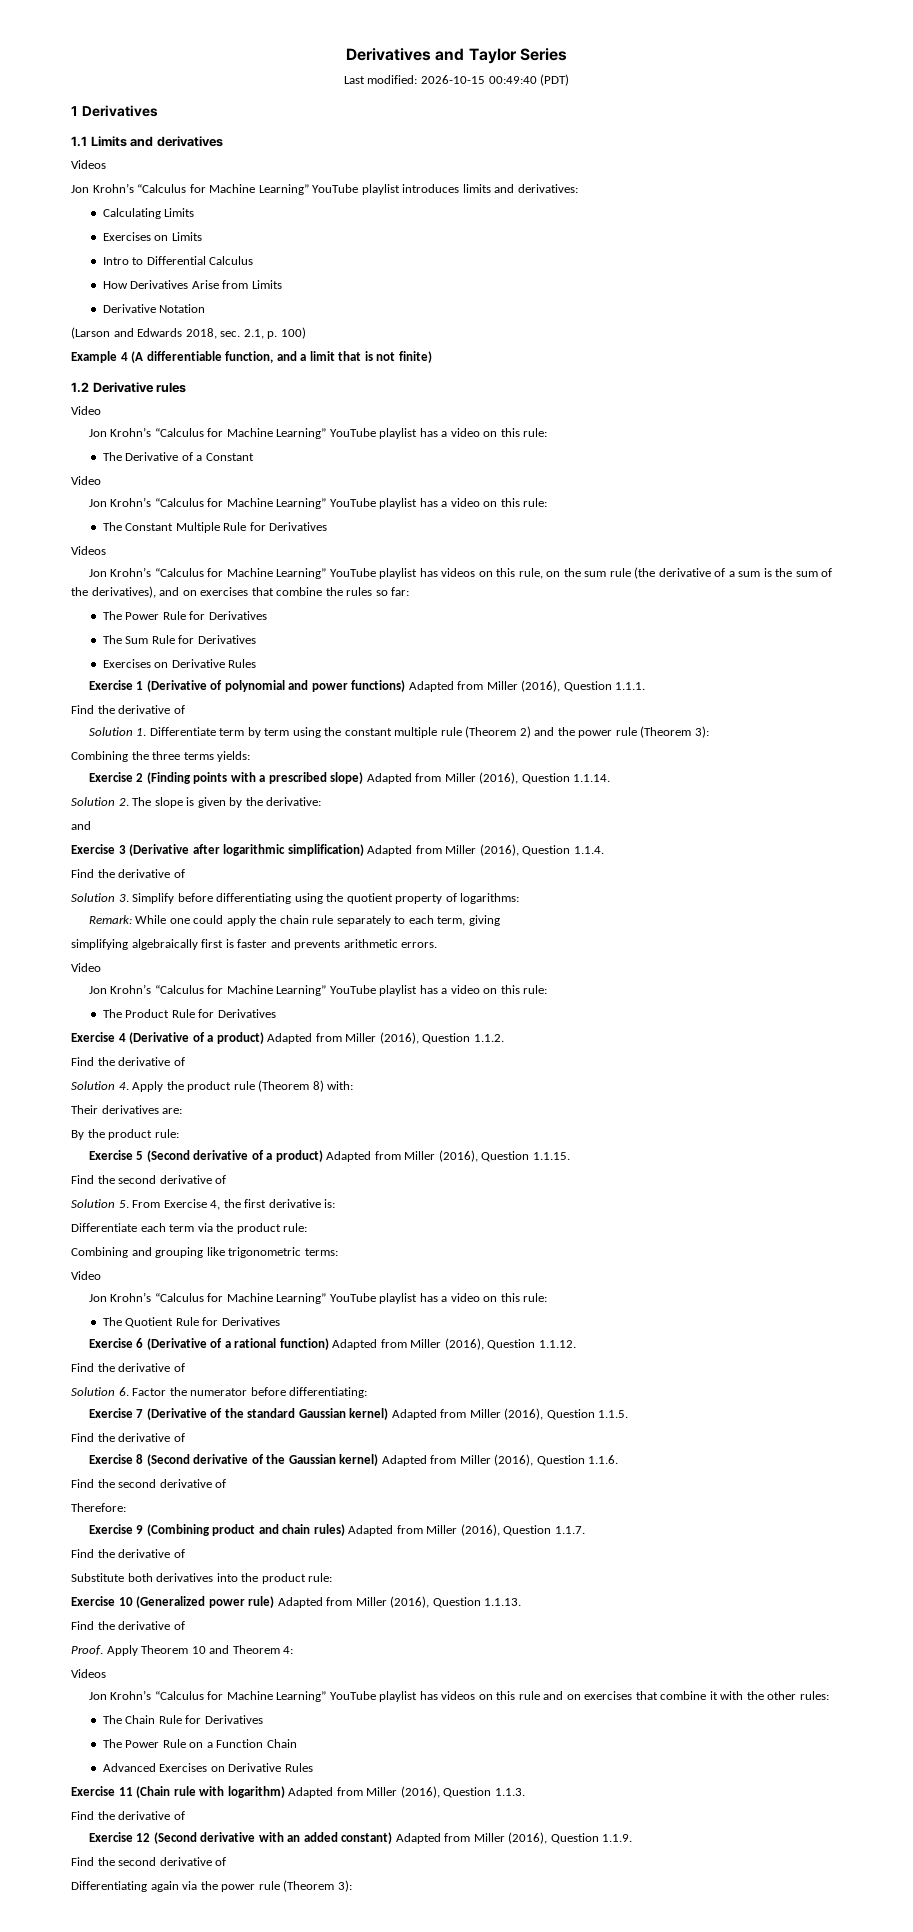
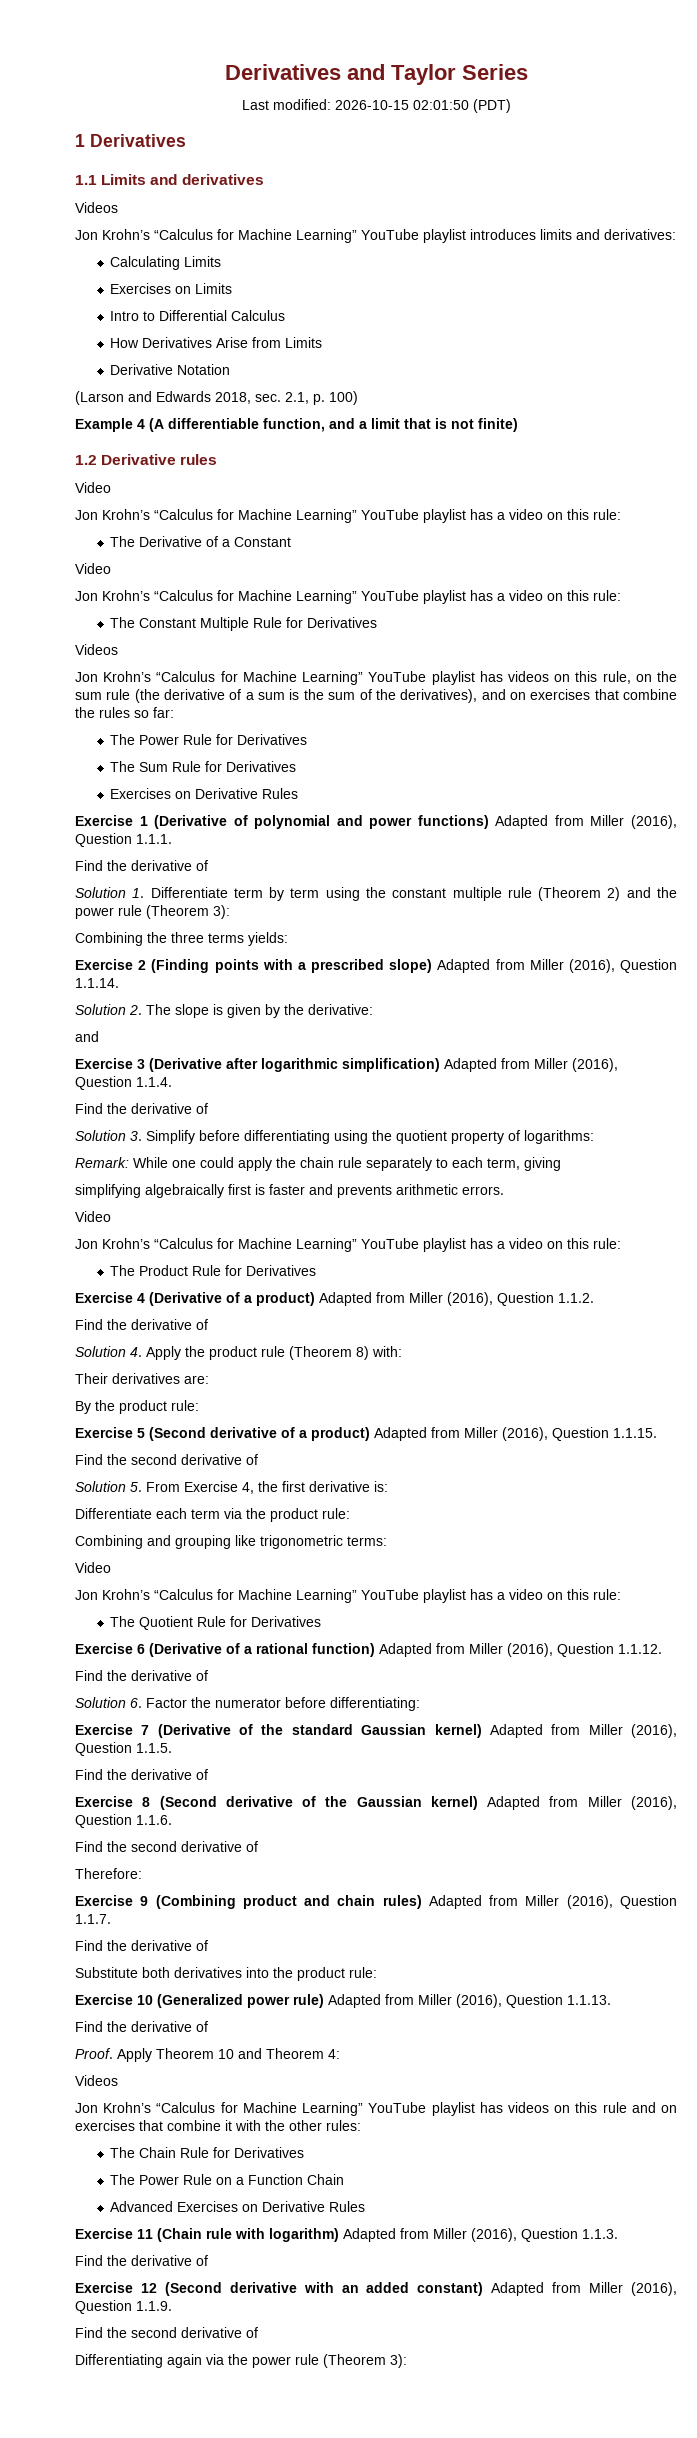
- Last modified: 2026-10-15 00:49:40 (PDT)
+ Last modified: 2026-10-15 02:01:50 (PDT)

